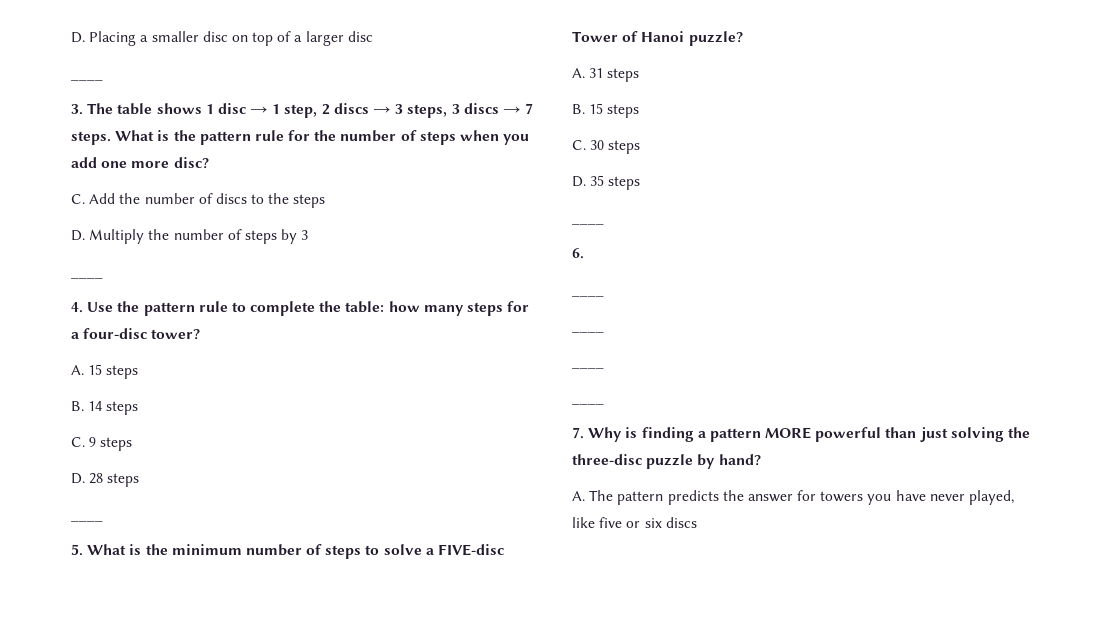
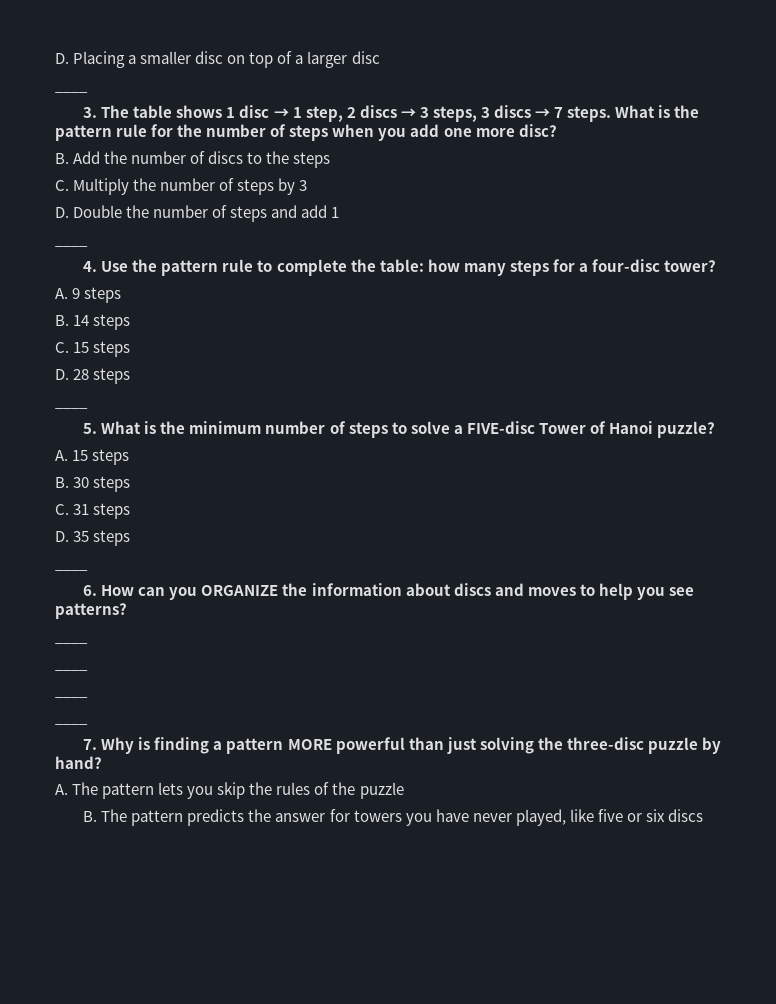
- C. Add the number of discs to the steps
+ B. Add the number of discs to the steps
- D. Multiply the number of steps by 3
+ C. Multiply the number of steps by 3
+ D. Double the number of steps and add 1
- A. 15 steps
+ A. 9 steps
- C. 9 steps
+ C. 15 steps
- A. 31 steps
- B. 15 steps
- C. 30 steps
+ A. 15 steps
+ B. 30 steps
+ C. 31 steps
- 6.
+ 6. How can you ORGANIZE the information about discs and moves to help you see patterns?
- A. The pattern predicts the answer for towers you have never played, like five or six discs
+ A. The pattern lets you skip the rules of the puzzle
+ B. The pattern predicts the answer for towers you have never played, like five or six discs

